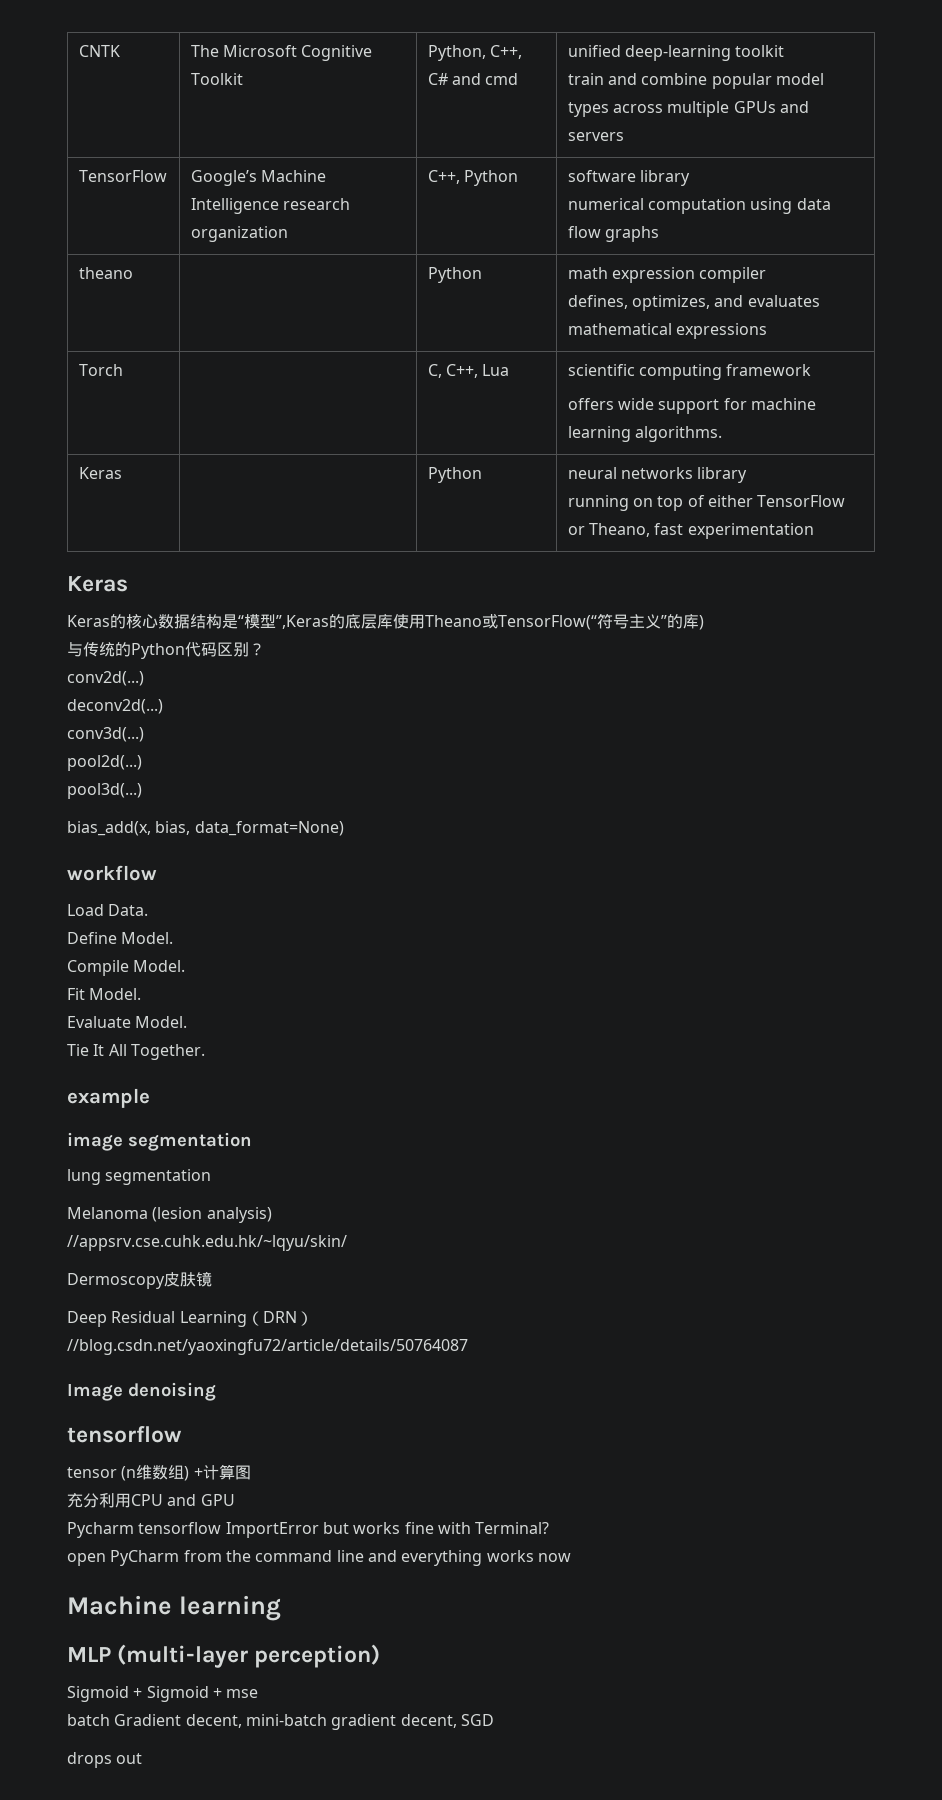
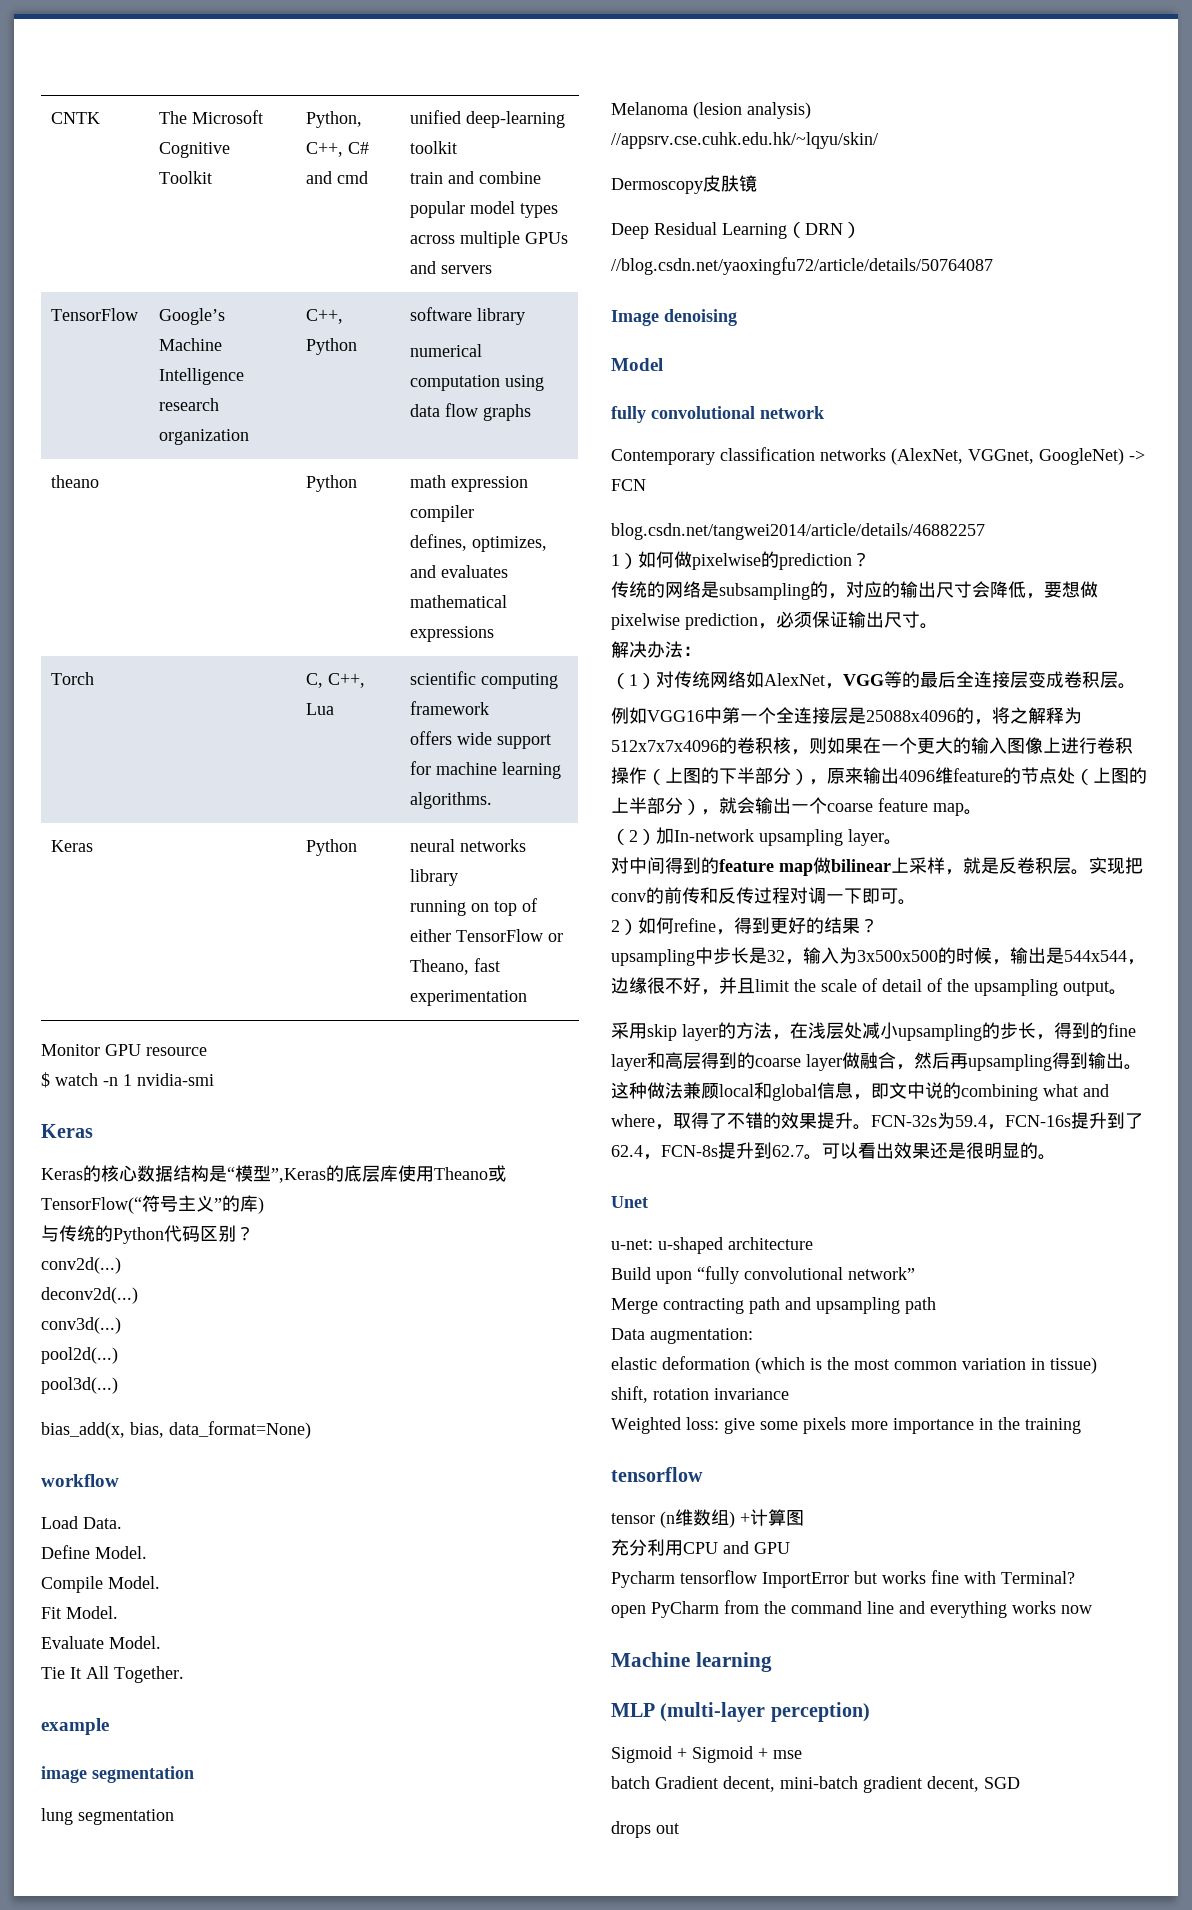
+ Monitor GPU resource
+ $ watch -n 1 nvidia-smi
+ Model
+ fully convolutional network
+ Contemporary classification networks (AlexNet, VGGnet, GoogleNet) -> FCN
+ blog.csdn.net/tangwei2014/article/details/46882257
+ 1）如何做pixelwise的prediction？
+ 传统的网络是subsampling的，对应的输出尺寸会降低，要想做pixelwise prediction，必须保证输出尺寸。
+ 解决办法：
+ （1）对传统网络如AlexNet，VGG等的最后全连接层变成卷积层。
+ 例如VGG16中第一个全连接层是25088x4096的，将之解释为512x7x7x4096的卷积核，则如果在一个更大的输入图像上进行卷积操作（上图的下半部分），原来输出4096维feature的节点处（上图的上半部分），就会输出一个coarse feature map。
+ （2）加In-network upsampling layer。
+ 对中间得到的feature map做bilinear上采样，就是反卷积层。实现把conv的前传和反传过程对调一下即可。
+ 2）如何refine，得到更好的结果？
+ upsampling中步长是32，输入为3x500x500的时候，输出是544x544，边缘很不好，并且limit the scale of detail of the upsampling output。
+ 采用skip layer的方法，在浅层处减小upsampling的步长，得到的fine layer和高层得到的coarse layer做融合，然后再upsampling得到输出。这种做法兼顾local和global信息，即文中说的combining what and where，取得了不错的效果提升。FCN-32s为59.4，FCN-16s提升到了62.4，FCN-8s提升到62.7。可以看出效果还是很明显的。
+ Unet
+ u-net: u-shaped architecture
+ Build upon “fully convolutional network”
+ Merge contracting path and upsampling path
+ Data augmentation:
+ elastic deformation (which is the most common variation in tissue)
+ shift, rotation invariance
+ Weighted loss: give some pixels more importance in the training

